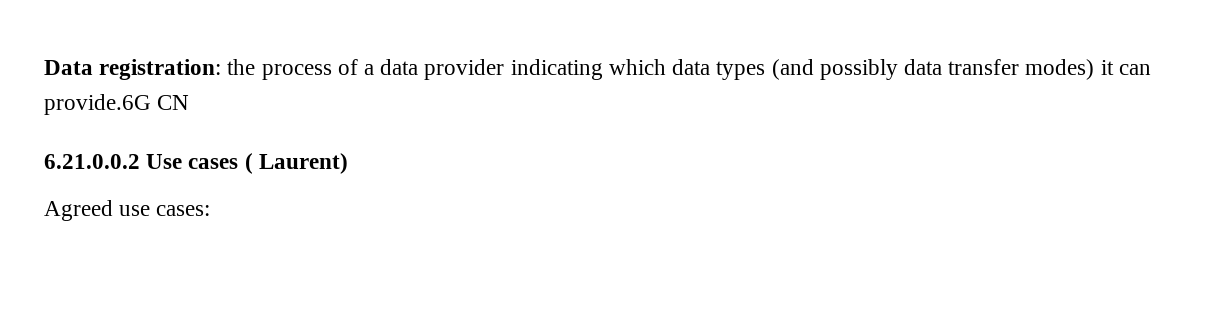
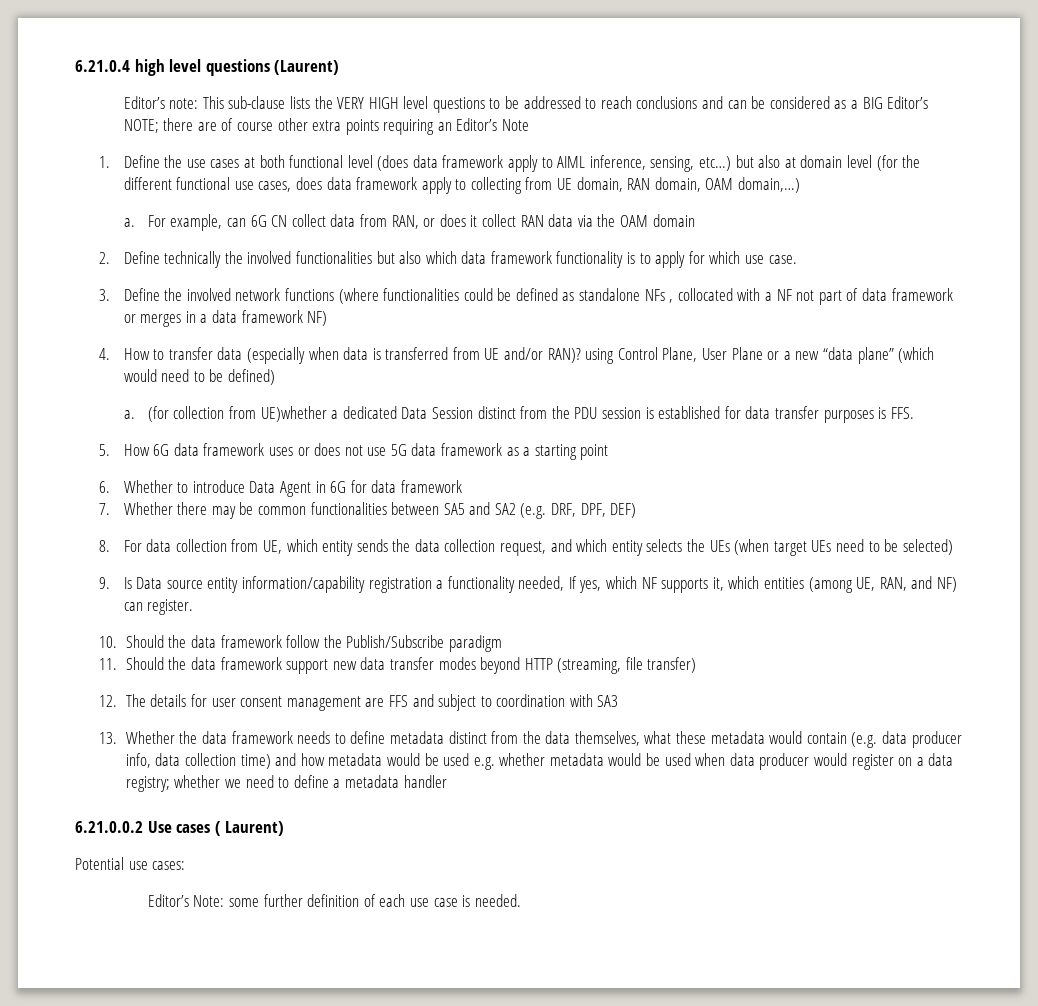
- Data registration: the process of a data provider indicating which data types (and possibly data transfer modes) it can provide.6G CN
+ 6.21.0.4 high level questions (Laurent)
+ Editor’s note: This sub-clause lists the VERY HIGH level questions to be addressed to reach conclusions and can be considered as a BIG Editor’s NOTE; there are of course other extra points requiring an Editor’s Note
+ 1. Define the use cases at both functional level (does data framework apply to AIML inference, sensing, etc…) but also at domain level (for the different functional use cases, does data framework apply to collecting from UE domain, RAN domain, OAM domain,…)
+ a. For example, can 6G CN collect data from RAN, or does it collect RAN data via the OAM domain
+ 2. Define technically the involved functionalities but also which data framework functionality is to apply for which use case.
+ 3. Define the involved network functions (where functionalities could be defined as standalone NFs , collocated with a NF not part of data framework or merges in a data framework NF)
+ 4. How to transfer data (especially when data is transferred from UE and/or RAN)? using Control Plane, User Plane or a new “data plane” (which would need to be defined)
+ a. (for collection from UE)whether a dedicated Data Session distinct from the PDU session is established for data transfer purposes is FFS.
+ 5. How 6G data framework uses or does not use 5G data framework as a starting point
+ 6. Whether to introduce Data Agent in 6G for data framework
+ 7. Whether there may be common functionalities between SA5 and SA2 (e.g. DRF, DPF, DEF)
+ 8. For data collection from UE, which entity sends the data collection request, and which entity selects the UEs (when target UEs need to be selected)
+ 9. Is Data source entity information/capability registration a functionality needed, If yes, which NF supports it, which entities (among UE, RAN, and NF) can register.
+ 10. Should the data framework follow the Publish/Subscribe paradigm
+ 11. Should the data framework support new data transfer modes beyond HTTP (streaming, file transfer)
+ 12. The details for user consent management are FFS and subject to coordination with SA3
+ 13. Whether the data framework needs to define metadata distinct from the data themselves, what these metadata would contain (e.g. data producer info, data collection time) and how metadata would be used e.g. whether metadata would be used when data producer would register on a data registry; whether we need to define a metadata handler
- Agreed use cases:
+ Potential use cases:
+ Editor’s Note: some further definition of each use case is needed.

